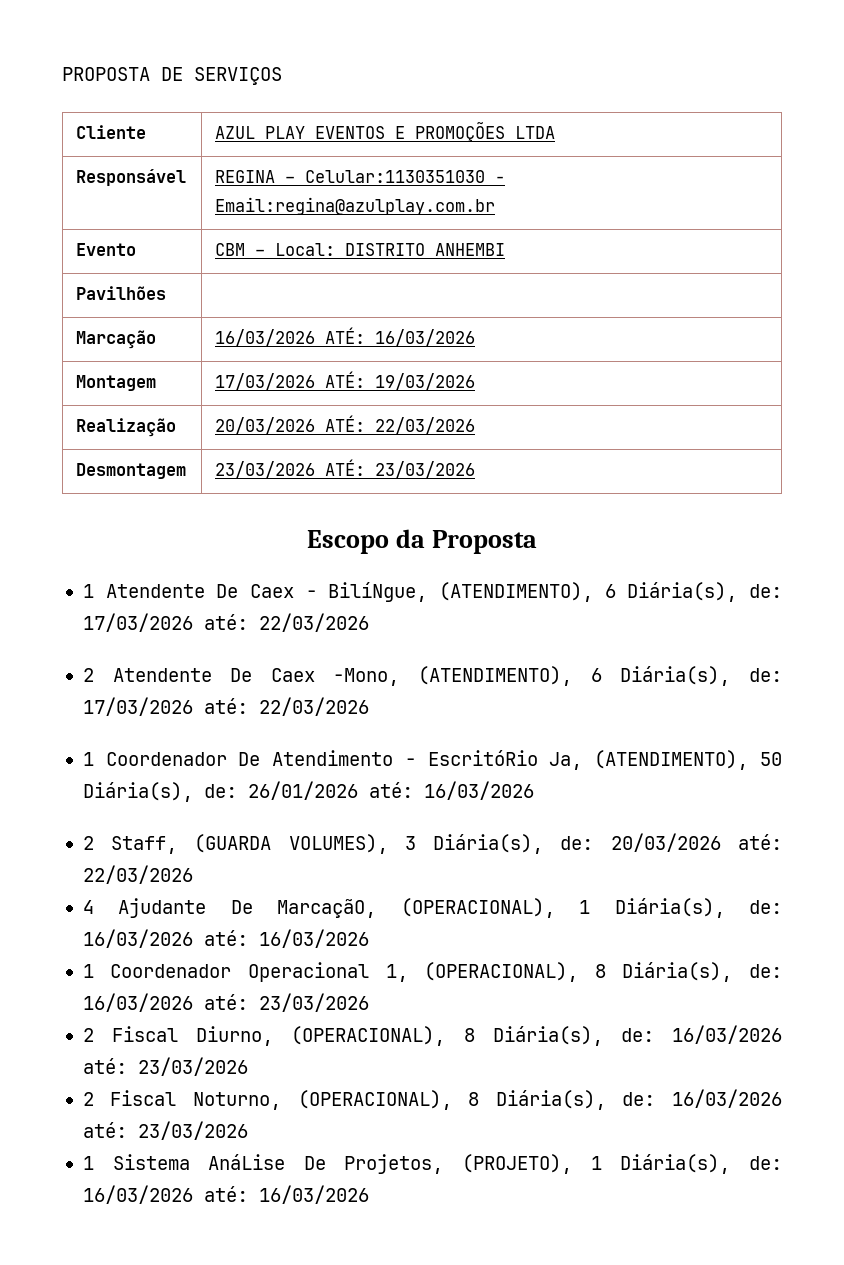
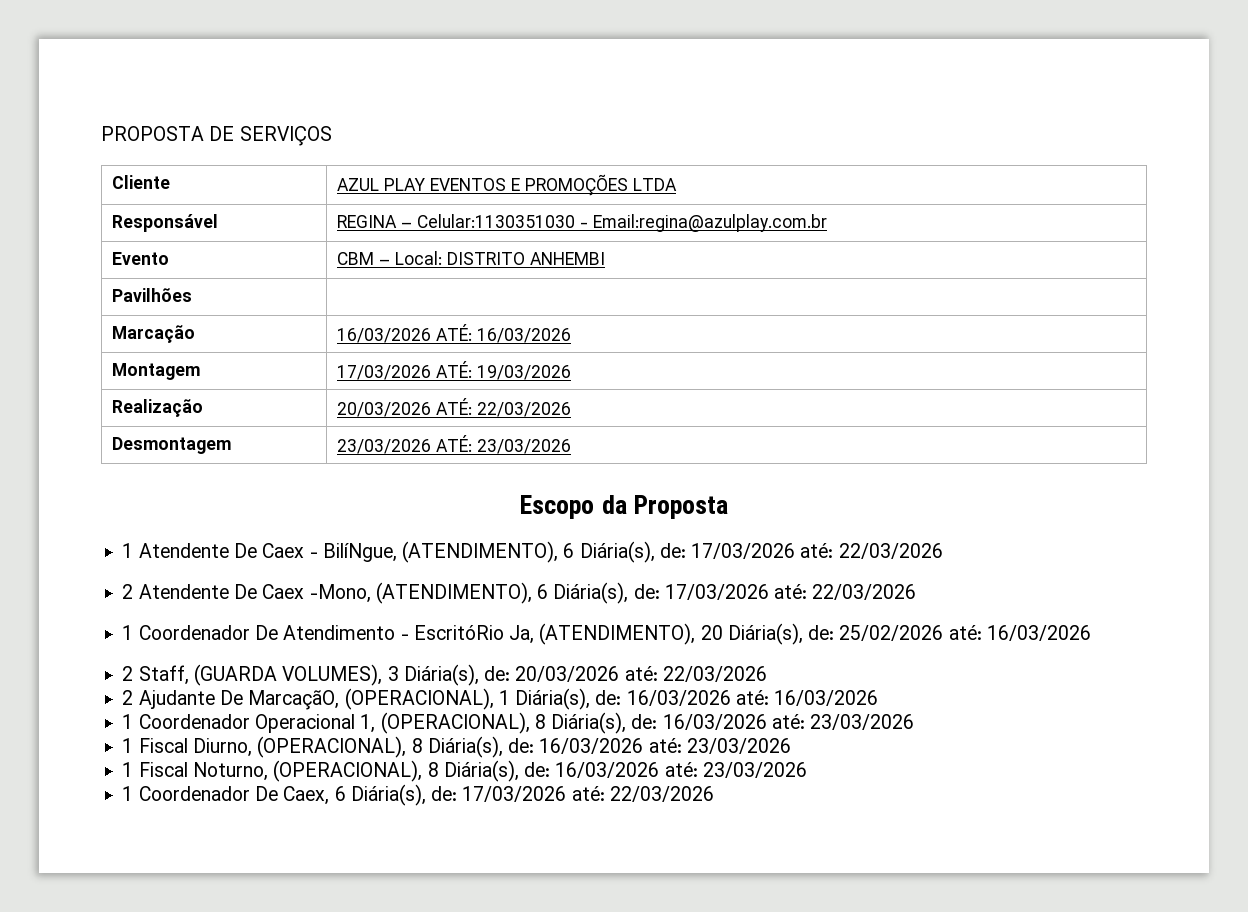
- 1 Coordenador De Atendimento - EscritóRio Ja, (ATENDIMENTO), 50 Diária(s), de: 26/01/2026 até: 16/03/2026
+ 1 Coordenador De Atendimento - EscritóRio Ja, (ATENDIMENTO), 20 Diária(s), de: 25/02/2026 até: 16/03/2026
- 4 Ajudante De MarcaçãO, (OPERACIONAL), 1 Diária(s), de: 16/03/2026 até: 16/03/2026
+ 2 Ajudante De MarcaçãO, (OPERACIONAL), 1 Diária(s), de: 16/03/2026 até: 16/03/2026
- 2 Fiscal Diurno, (OPERACIONAL), 8 Diária(s), de: 16/03/2026 até: 23/03/2026
+ 1 Fiscal Diurno, (OPERACIONAL), 8 Diária(s), de: 16/03/2026 até: 23/03/2026
- 2 Fiscal Noturno, (OPERACIONAL), 8 Diária(s), de: 16/03/2026 até: 23/03/2026
+ 1 Fiscal Noturno, (OPERACIONAL), 8 Diária(s), de: 16/03/2026 até: 23/03/2026
- 1 Sistema AnáLise De Projetos, (PROJETO), 1 Diária(s), de: 16/03/2026 até: 16/03/2026
+ 1 Coordenador De Caex, 6 Diária(s), de: 17/03/2026 até: 22/03/2026

